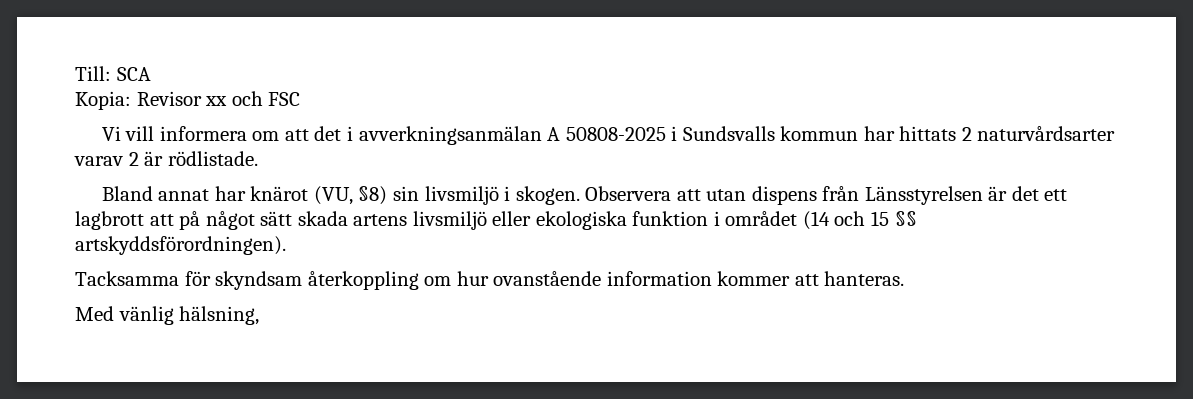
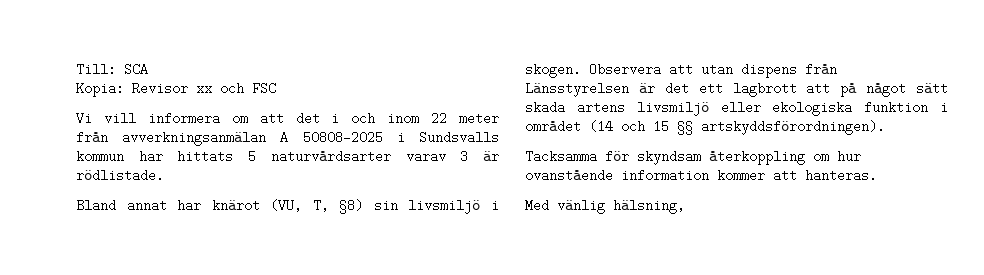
- Vi vill informera om att det i avverkningsanmälan A 50808-2025 i Sundsvalls kommun har hittats 2 naturvårdsarter varav 2 är rödlistade.
+ Vi vill informera om att det i och inom 22 meter från avverkningsanmälan A 50808-2025 i Sundsvalls kommun har hittats 5 naturvårdsarter varav 3 är rödlistade.
- Bland annat har knärot (VU, §8) sin livsmiljö i skogen.
+ Bland annat har knärot (VU, T, §8) sin livsmiljö i skogen.

